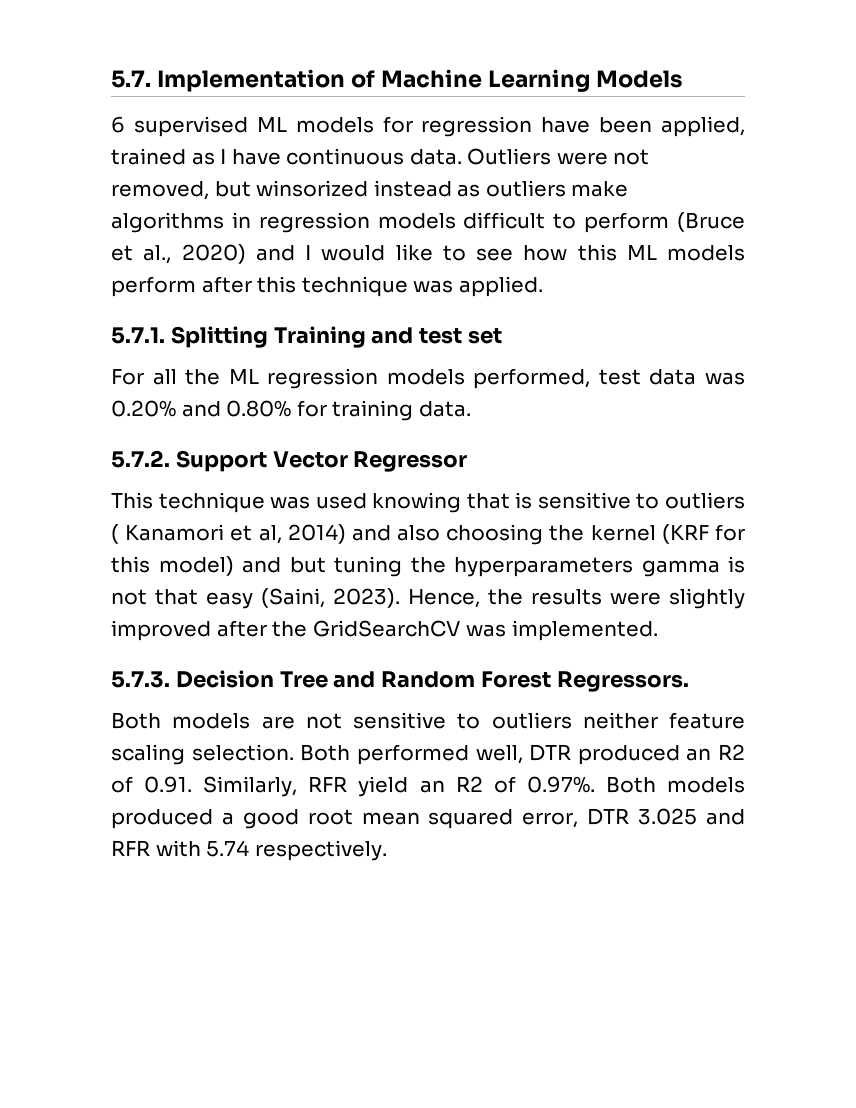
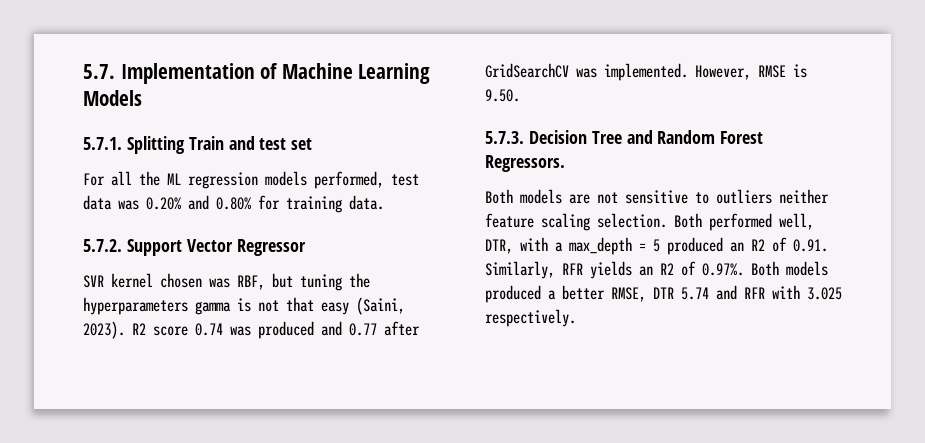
- 6 supervised ML models for regression have been applied, trained as I have continuous data. Outliers were not removed, but winsorized instead as outliers make algorithms in regression models difficult to perform (Bruce et al., 2020) and I would like to see how this ML models perform after this technique was applied.
- 5.7.1. Splitting Training and test set
+ 5.7.1. Splitting Train and test set
- This technique was used knowing that is sensitive to outliers ( Kanamori et al, 2014) and also choosing the kernel (KRF for this model) and but tuning the hyperparameters gamma is not that easy (Saini, 2023).
+ SVR kernel chosen was RBF, but tuning the hyperparameters gamma is not that easy (Saini, 2023).
- Hence, the results were slightly improved after the GridSearchCV was implemented.
+ R2 score 0.74 was produced and 0.77 after GridSearchCV was implemented. However, RMSE is 9.50.
- Both performed well, DTR produced an R2 of 0.91. Similarly, RFR yield an R2 of 0.97%. Both models produced a good root mean squared error, DTR 3.025 and RFR with 5.74 respectively.
+ Both performed well, DTR, with a max_depth = 5 produced an R2 of 0.91. Similarly, RFR yields an R2 of 0.97%. Both models produced a better RMSE, DTR 5.74 and RFR with 3.025 respectively.

